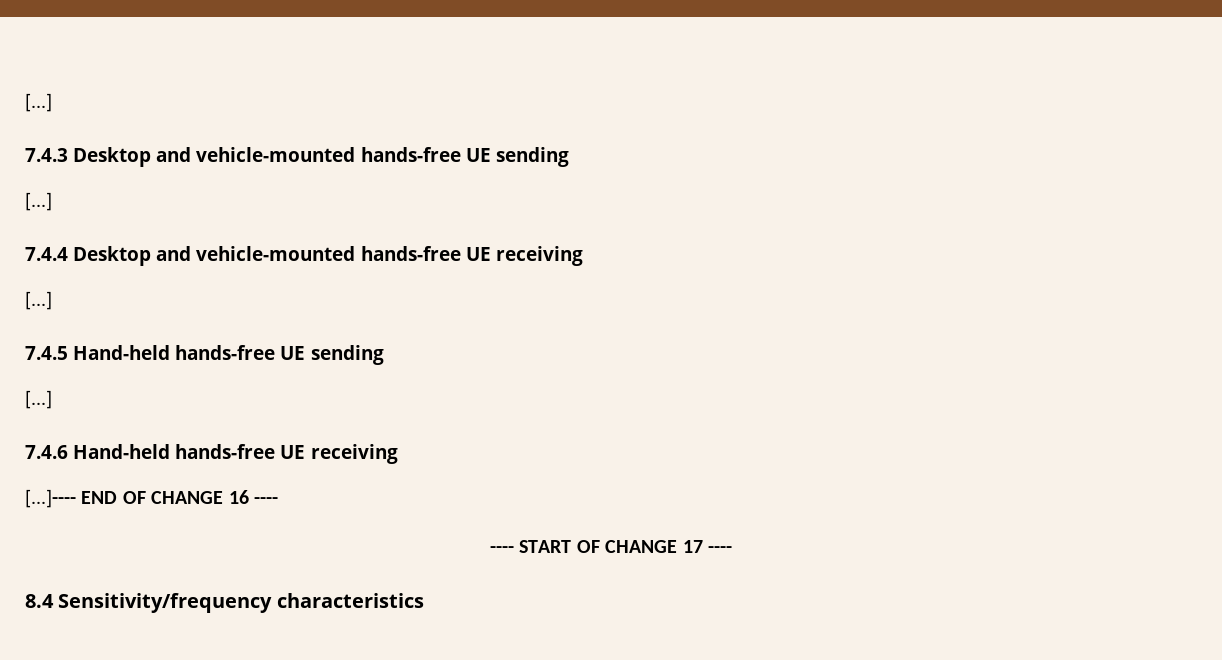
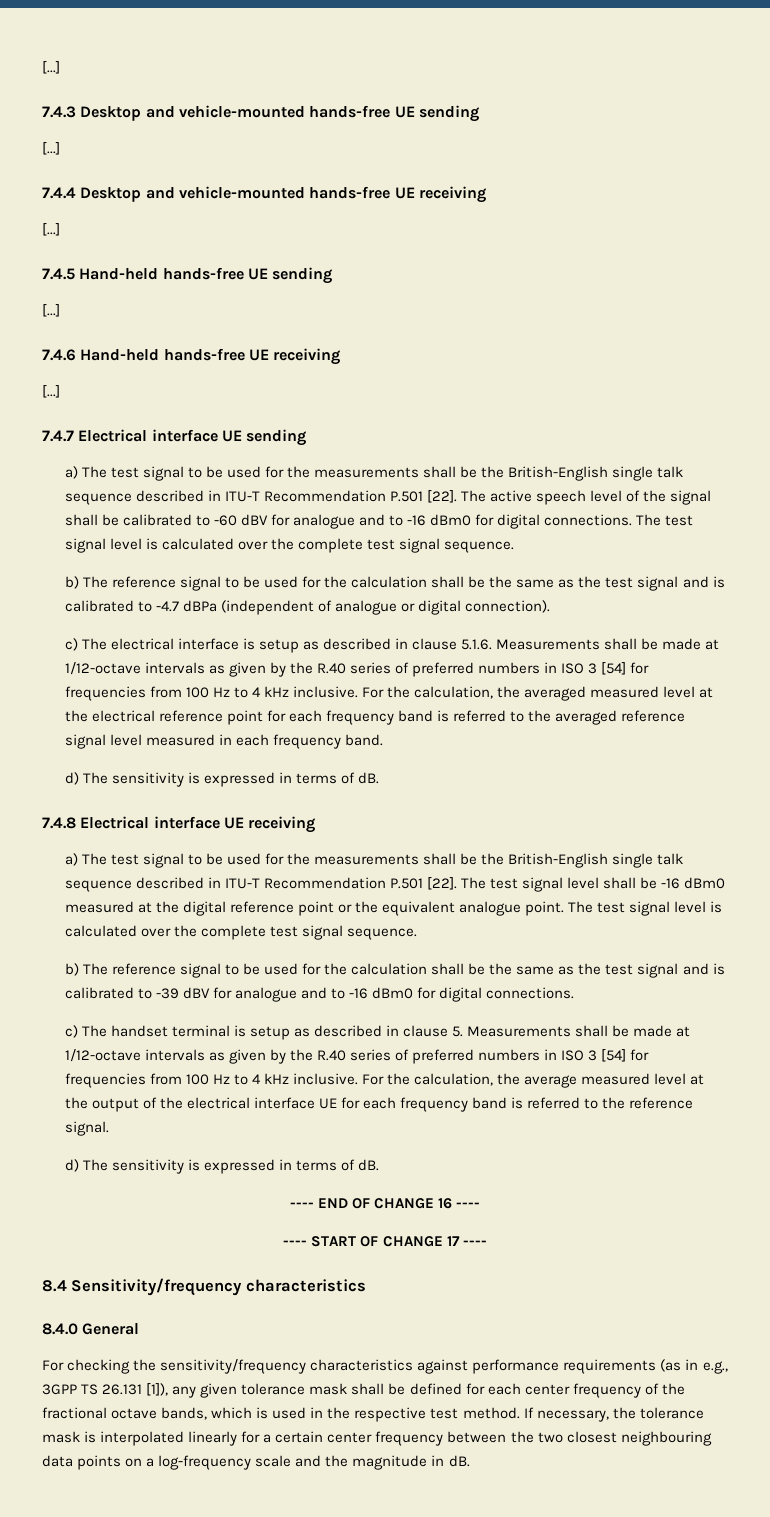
  7.4.6 Hand-held hands-free UE receiving
- [...]---- END OF CHANGE 16 ----
+ [...]
+ 7.4.7 Electrical interface UE sending
+ a) The test signal to be used for the measurements shall be the British-English single talk sequence described in ITU-T Recommendation P.501 [22]. The active speech level of the signal shall be calibrated to -60 dBV for analogue and to -16 dBm0 for digital connections. The test signal level is calculated over the complete test signal sequence.
+ b) The reference signal to be used for the calculation shall be the same as the test signal and is calibrated to -4.7 dBPa (independent of analogue or digital connection).
+ c) The electrical interface is setup as described in clause 5.1.6. Measurements shall be made at 1/12-octave intervals as given by the R.40 series of preferred numbers in ISO 3 [54] for frequencies from 100 Hz to 4 kHz inclusive. For the calculation, the averaged measured level at the electrical reference point for each frequency band is referred to the averaged reference signal level measured in each frequency band.
+ d) The sensitivity is expressed in terms of dB.
+ 7.4.8 Electrical interface UE receiving
+ a) The test signal to be used for the measurements shall be the British-English single talk sequence described in ITU-T Recommendation P.501 [22]. The test signal level shall be -16 dBm0 measured at the digital reference point or the equivalent analogue point. The test signal level is calculated over the complete test signal sequence.
+ b) The reference signal to be used for the calculation shall be the same as the test signal and is calibrated to -39 dBV for analogue and to -16 dBm0 for digital connections.
+ c) The handset terminal is setup as described in clause 5. Measurements shall be made at 1/12-octave intervals as given by the R.40 series of preferred numbers in ISO 3 [54] for frequencies from 100 Hz to 4 kHz inclusive. For the calculation, the average measured level at the output of the electrical interface UE for each frequency band is referred to the reference signal.
+ d) The sensitivity is expressed in terms of dB.
+ ---- END OF CHANGE 16 ----
+ 8.4.0 General
+ For checking the sensitivity/frequency characteristics against performance requirements (as in e.g., 3GPP TS 26.131 [1]), any given tolerance mask shall be defined for each center frequency of the fractional octave bands, which is used in the respective test method. If necessary, the tolerance mask is interpolated linearly for a certain center frequency between the two closest neighbouring data points on a log-frequency scale and the magnitude in dB.

